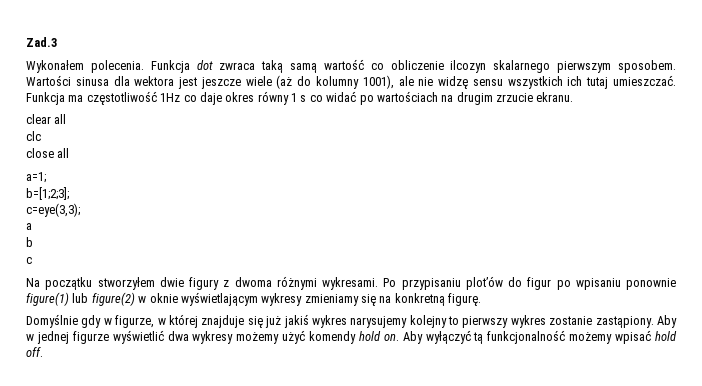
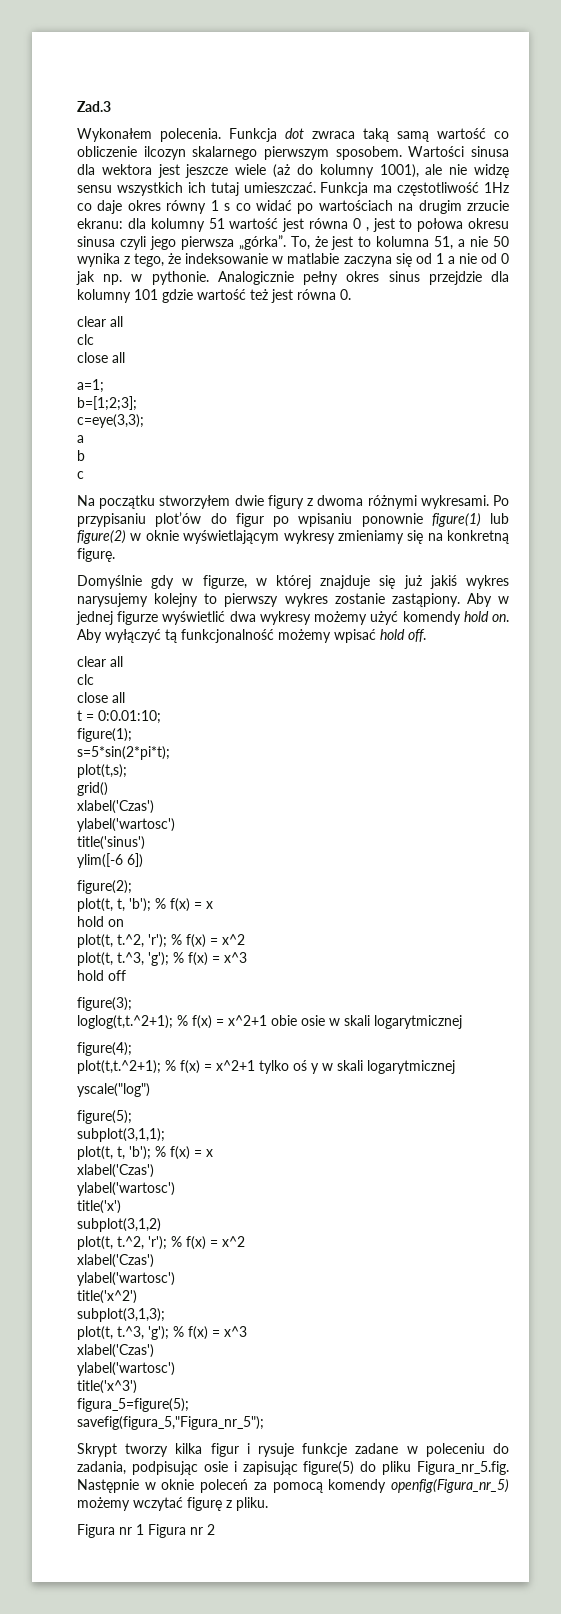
- Funkcja ma częstotliwość 1Hz co daje okres równy 1 s co widać po wartościach na drugim zrzucie ekranu.
+ Funkcja ma częstotliwość 1Hz co daje okres równy 1 s co widać po wartościach na drugim zrzucie ekranu: dla kolumny 51 wartość jest równa 0 , jest to połowa okresu sinusa czyli jego pierwsza „górka”. To, że jest to kolumna 51, a nie 50 wynika z tego, że indeksowanie w matlabie zaczyna się od 1 a nie od 0 jak np. w pythonie. Analogicznie pełny okres sinus przejdzie dla kolumny 101 gdzie wartość też jest równa 0.
  Aby wyłączyć tą funkcjonalność możemy wpisać hold off.
+ clear all
+ clc
+ close all
+ t = 0:0.01:10;
+ figure(1);
+ s=5*sin(2*pi*t);
+ plot(t,s);
+ grid()
+ xlabel('Czas')
+ ylabel('wartosc')
+ title('sinus')
+ ylim([-6 6])
+ figure(2);
+ plot(t, t, 'b'); % f(x) = x
+ hold on
+ plot(t, t.^2, 'r'); % f(x) = x^2
+ plot(t, t.^3, 'g'); % f(x) = x^3
+ hold off
+ figure(3);
+ loglog(t,t.^2+1); % f(x) = x^2+1 obie osie w skali logarytmicznej
+ figure(4);
+ plot(t,t.^2+1); % f(x) = x^2+1 tylko oś y w skali logarytmicznej
+ yscale("log")
+ figure(5);
+ subplot(3,1,1);
+ plot(t, t, 'b'); % f(x) = x
+ xlabel('Czas')
+ ylabel('wartosc')
+ title('x')
+ subplot(3,1,2)
+ plot(t, t.^2, 'r'); % f(x) = x^2
+ xlabel('Czas')
+ ylabel('wartosc')
+ title('x^2')
+ subplot(3,1,3);
+ plot(t, t.^3, 'g'); % f(x) = x^3
+ xlabel('Czas')
+ ylabel('wartosc')
+ title('x^3')
+ figura_5=figure(5);
+ savefig(figura_5,"Figura_nr_5");
+ Skrypt tworzy kilka figur i rysuje funkcje zadane w poleceniu do zadania, podpisując osie i zapisując figure(5) do pliku Figura_nr_5.fig. Następnie w oknie poleceń za pomocą komendy openfig(Figura_nr_5) możemy wczytać figurę z pliku.
+ Figura nr 1 Figura nr 2

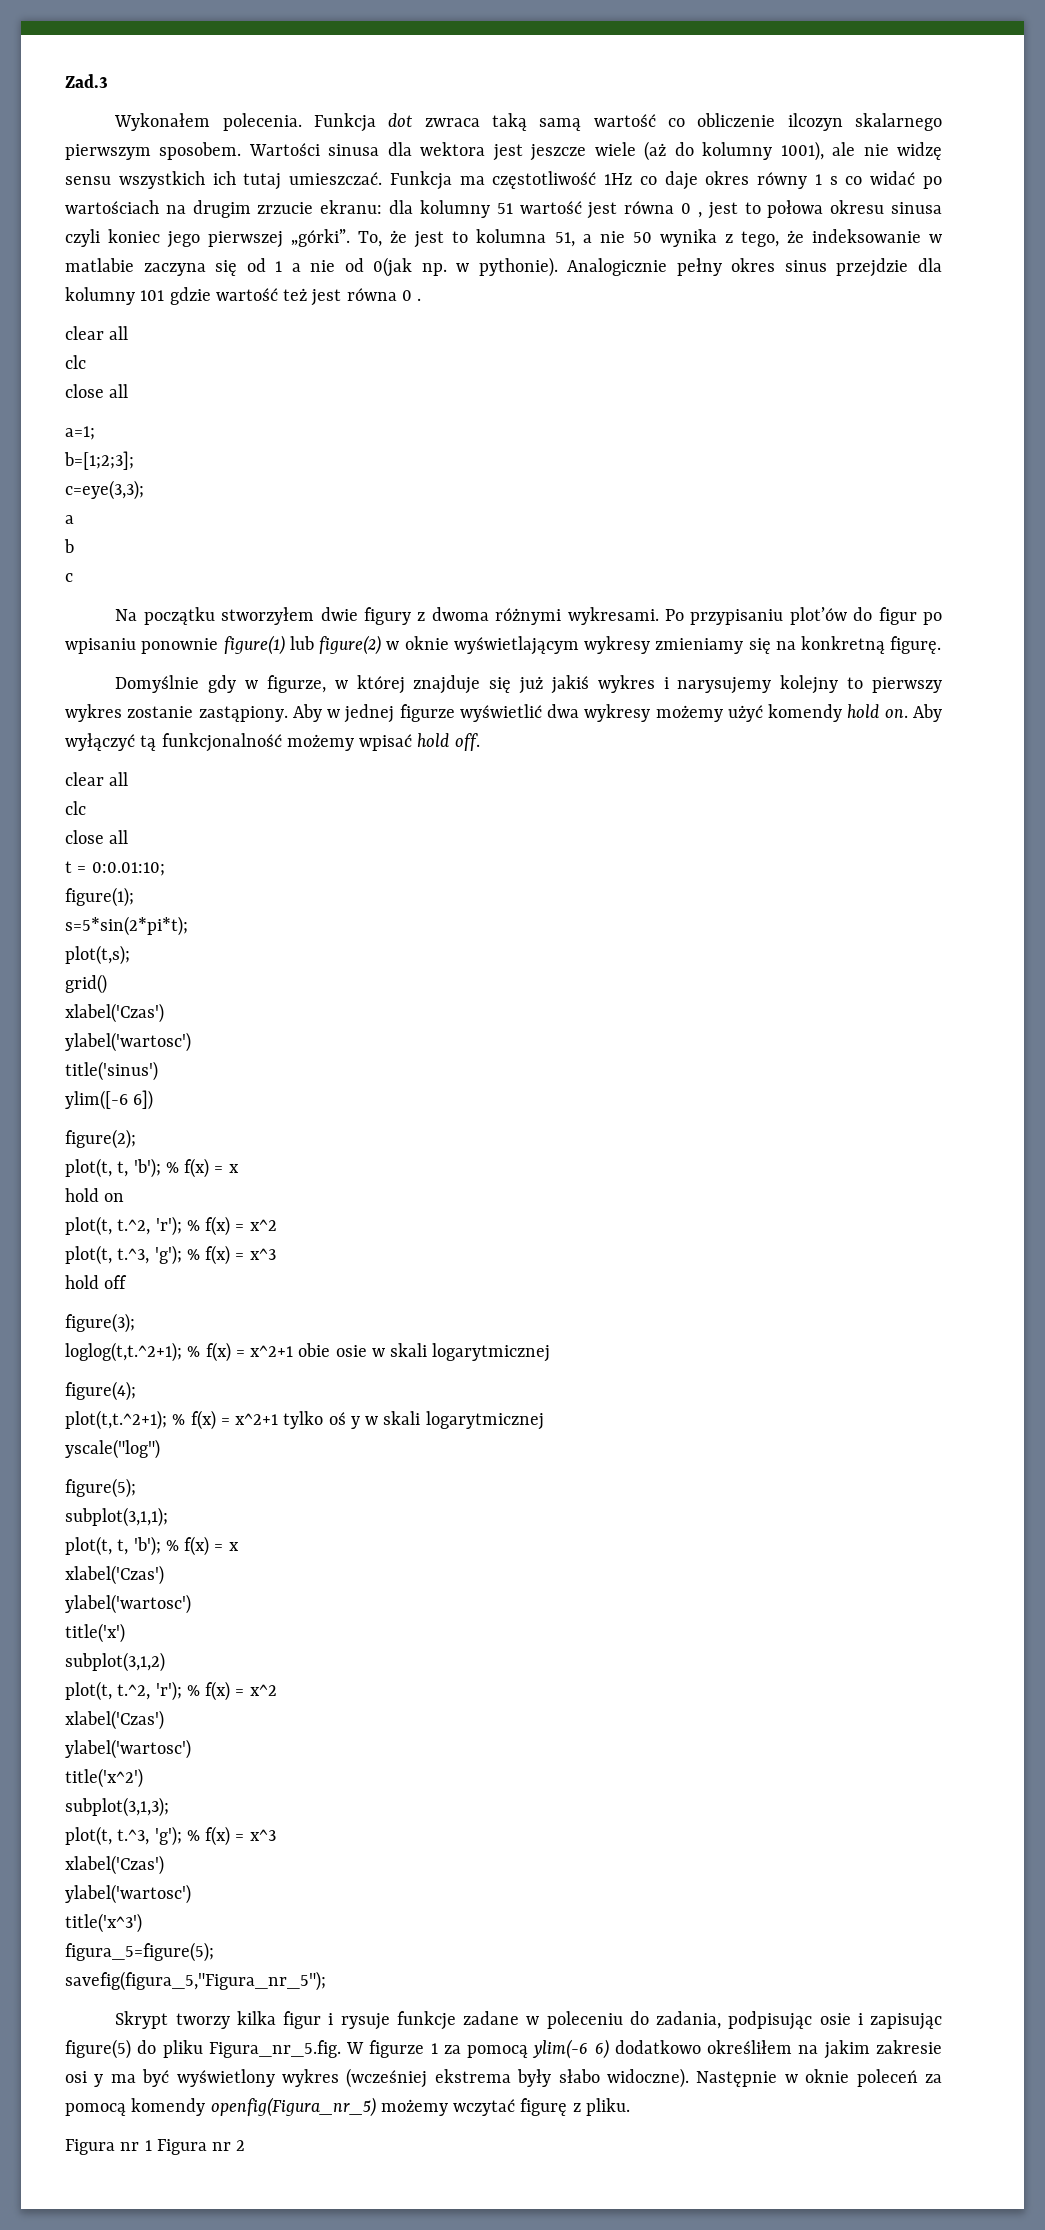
- Funkcja ma częstotliwość 1Hz co daje okres równy 1 s co widać po wartościach na drugim zrzucie ekranu: dla kolumny 51 wartość jest równa 0 , jest to połowa okresu sinusa czyli jego pierwsza „górka”.
+ Funkcja ma częstotliwość 1Hz co daje okres równy 1 s co widać po wartościach na drugim zrzucie ekranu: dla kolumny 51 wartość jest równa 0 , jest to połowa okresu sinusa czyli koniec jego pierwszej „górki”.
- To, że jest to kolumna 51, a nie 50 wynika z tego, że indeksowanie w matlabie zaczyna się od 1 a nie od 0 jak np. w pythonie.
+ To, że jest to kolumna 51, a nie 50 wynika z tego, że indeksowanie w matlabie zaczyna się od 1 a nie od 0(jak np. w pythonie).
- Analogicznie pełny okres sinus przejdzie dla kolumny 101 gdzie wartość też jest równa 0.
+ Analogicznie pełny okres sinus przejdzie dla kolumny 101 gdzie wartość też jest równa 0 .
- Domyślnie gdy w figurze, w której znajduje się już jakiś wykres narysujemy kolejny to pierwszy wykres zostanie zastąpiony.
+ Domyślnie gdy w figurze, w której znajduje się już jakiś wykres i narysujemy kolejny to pierwszy wykres zostanie zastąpiony.
- Skrypt tworzy kilka figur i rysuje funkcje zadane w poleceniu do zadania, podpisując osie i zapisując figure(5) do pliku Figura_nr_5.fig. Następnie w oknie poleceń za pomocą komendy openfig(Figura_nr_5) możemy wczytać figurę z pliku.
+ Skrypt tworzy kilka figur i rysuje funkcje zadane w poleceniu do zadania, podpisując osie i zapisując figure(5) do pliku Figura_nr_5.fig. W figurze 1 za pomocą ylim(-6 6) dodatkowo określiłem na jakim zakresie osi y ma być wyświetlony wykres (wcześniej ekstrema były słabo widoczne). Następnie w oknie poleceń za pomocą komendy openfig(Figura_nr_5) możemy wczytać figurę z pliku.

